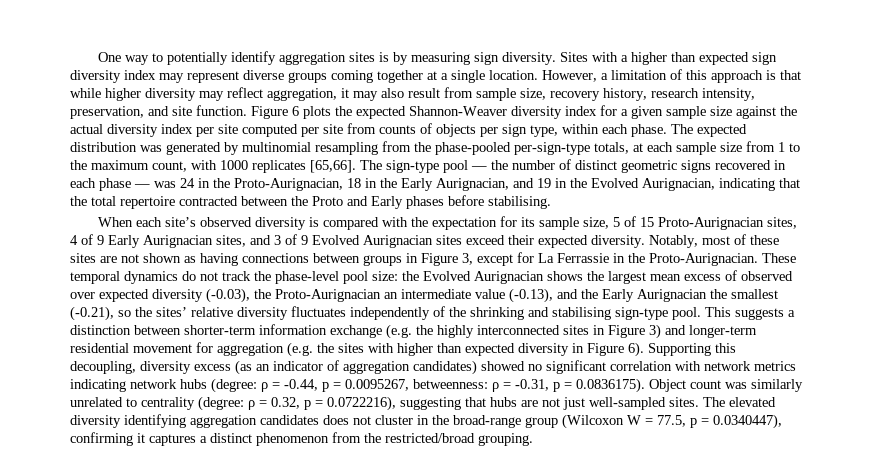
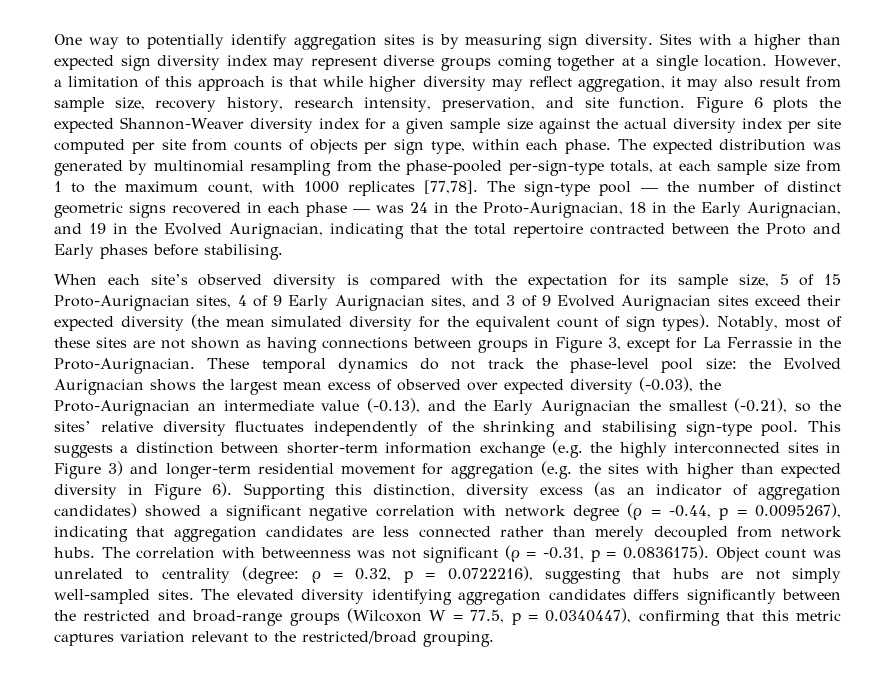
- The expected distribution was generated by multinomial resampling from the phase-pooled per-sign-type totals, at each sample size from 1 to the maximum count, with 1000 replicates [65,66].
+ The expected distribution was generated by multinomial resampling from the phase-pooled per-sign-type totals, at each sample size from 1 to the maximum count, with 1000 replicates [77,78].
- When each site’s observed diversity is compared with the expectation for its sample size, 5 of 15 Proto-Aurignacian sites, 4 of 9 Early Aurignacian sites, and 3 of 9 Evolved Aurignacian sites exceed their expected diversity.
+ When each site’s observed diversity is compared with the expectation for its sample size, 5 of 15 Proto-Aurignacian sites, 4 of 9 Early Aurignacian sites, and 3 of 9 Evolved Aurignacian sites exceed their expected diversity (the mean simulated diversity for the equivalent count of sign types).
- Supporting this decoupling, diversity excess (as an indicator of aggregation candidates) showed no significant correlation with network metrics indicating network hubs (degree: ρ = -0.44, p = 0.0095267, betweenness: ρ = -0.31, p = 0.0836175). Object count was similarly unrelated to centrality (degree: ρ = 0.32, p = 0.0722216), suggesting that hubs are not just well-sampled sites.
+ Supporting this distinction, diversity excess (as an indicator of aggregation candidates) showed a significant negative correlation with network degree (ρ = -0.44, p = 0.0095267), indicating that aggregation candidates are less connected rather than merely decoupled from network hubs. The correlation with betweenness was not significant (ρ = -0.31, p = 0.0836175). Object count was unrelated to centrality (degree: ρ = 0.32, p = 0.0722216), suggesting that hubs are not simply well-sampled sites.
- The elevated diversity identifying aggregation candidates does not cluster in the broad-range group (Wilcoxon W = 77.5, p = 0.0340447), confirming it captures a distinct phenomenon from the restricted/broad grouping.
+ The elevated diversity identifying aggregation candidates differs significantly between the restricted and broad-range groups (Wilcoxon W = 77.5, p = 0.0340447), confirming that this metric captures variation relevant to the restricted/broad grouping.

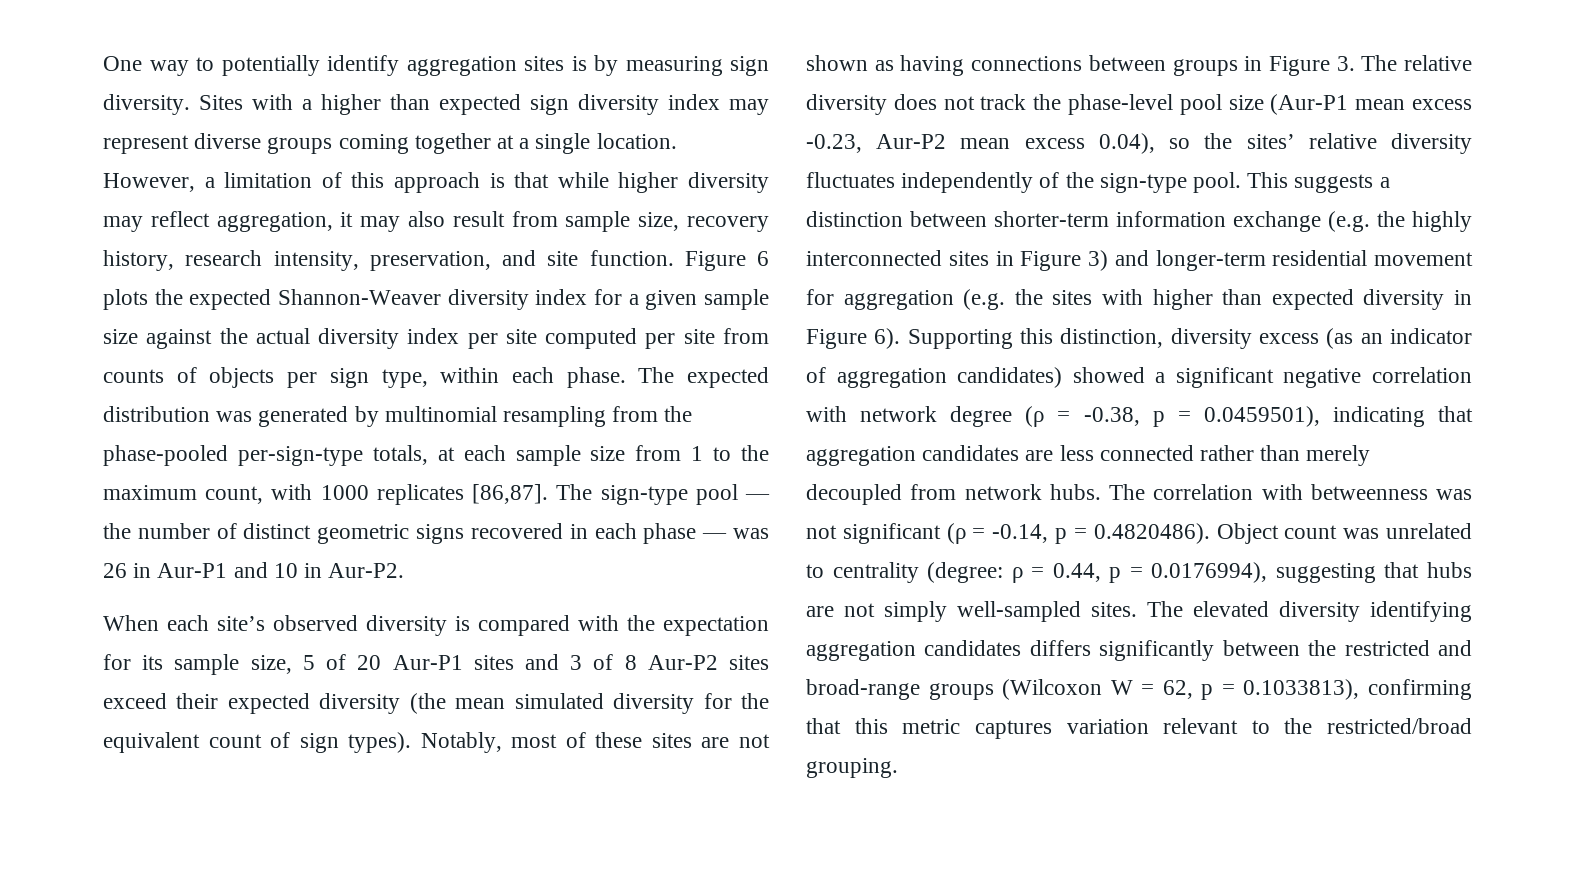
- The expected distribution was generated by multinomial resampling from the phase-pooled per-sign-type totals, at each sample size from 1 to the maximum count, with 1000 replicates [77,78].
+ The expected distribution was generated by multinomial resampling from the phase-pooled per-sign-type totals, at each sample size from 1 to the maximum count, with 1000 replicates [86,87].
- The sign-type pool — the number of distinct geometric signs recovered in each phase — was 24 in the Proto-Aurignacian, 18 in the Early Aurignacian, and 19 in the Evolved Aurignacian, indicating that the total repertoire contracted between the Proto and Early phases before stabilising.
+ The sign-type pool — the number of distinct geometric signs recovered in each phase — was 26 in Aur-P1 and 10 in Aur-P2.
- When each site’s observed diversity is compared with the expectation for its sample size, 5 of 15 Proto-Aurignacian sites, 4 of 9 Early Aurignacian sites, and 3 of 9 Evolved Aurignacian sites exceed their expected diversity (the mean simulated diversity for the equivalent count of sign types).
+ When each site’s observed diversity is compared with the expectation for its sample size, 5 of 20 Aur-P1 sites and 3 of 8 Aur-P2 sites exceed their expected diversity (the mean simulated diversity for the equivalent count of sign types).
- Notably, most of these sites are not shown as having connections between groups in Figure 3, except for La Ferrassie in the Proto-Aurignacian. These temporal dynamics do not track the phase-level pool size: the Evolved Aurignacian shows the largest mean excess of observed over expected diversity (-0.03), the Proto-Aurignacian an intermediate value (-0.13), and the Early Aurignacian the smallest (-0.21), so the sites’ relative diversity fluctuates independently of the shrinking and stabilising sign-type pool.
+ Notably, most of these sites are not shown as having connections between groups in Figure 3. The relative diversity does not track the phase-level pool size (Aur-P1 mean excess -0.23, Aur-P2 mean excess 0.04), so the sites’ relative diversity fluctuates independently of the sign-type pool.
- Supporting this distinction, diversity excess (as an indicator of aggregation candidates) showed a significant negative correlation with network degree (ρ = -0.44, p = 0.0095267), indicating that aggregation candidates are less connected rather than merely decoupled from network hubs.
+ Supporting this distinction, diversity excess (as an indicator of aggregation candidates) showed a significant negative correlation with network degree (ρ = -0.38, p = 0.0459501), indicating that aggregation candidates are less connected rather than merely decoupled from network hubs.
- The correlation with betweenness was not significant (ρ = -0.31, p = 0.0836175). Object count was unrelated to centrality (degree: ρ = 0.32, p = 0.0722216), suggesting that hubs are not simply well-sampled sites.
+ The correlation with betweenness was not significant (ρ = -0.14, p = 0.4820486). Object count was unrelated to centrality (degree: ρ = 0.44, p = 0.0176994), suggesting that hubs are not simply well-sampled sites.
- The elevated diversity identifying aggregation candidates differs significantly between the restricted and broad-range groups (Wilcoxon W = 77.5, p = 0.0340447), confirming that this metric captures variation relevant to the restricted/broad grouping.
+ The elevated diversity identifying aggregation candidates differs significantly between the restricted and broad-range groups (Wilcoxon W = 62, p = 0.1033813), confirming that this metric captures variation relevant to the restricted/broad grouping.

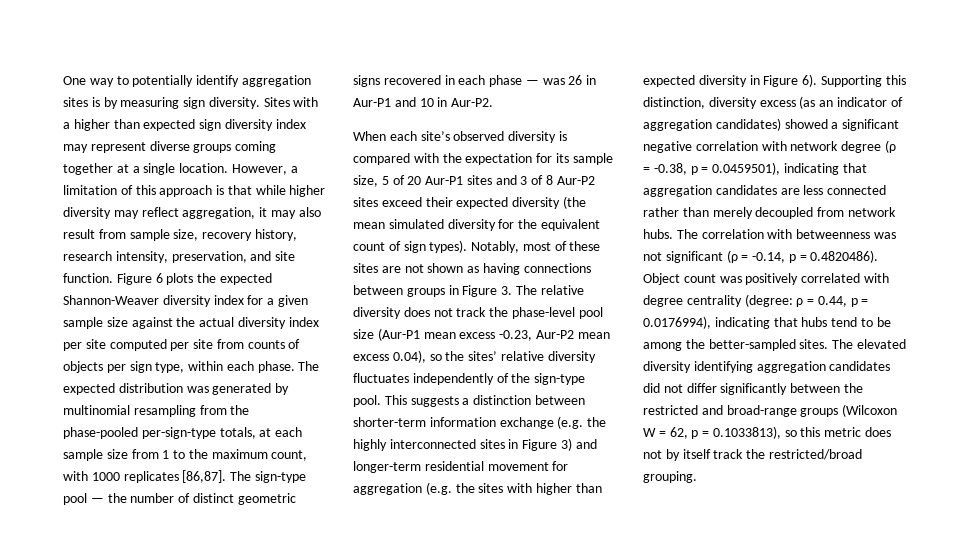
- The correlation with betweenness was not significant (ρ = -0.14, p = 0.4820486). Object count was unrelated to centrality (degree: ρ = 0.44, p = 0.0176994), suggesting that hubs are not simply well-sampled sites.
+ The correlation with betweenness was not significant (ρ = -0.14, p = 0.4820486). Object count was positively correlated with degree centrality (degree: ρ = 0.44, p = 0.0176994), indicating that hubs tend to be among the better-sampled sites.
- The elevated diversity identifying aggregation candidates differs significantly between the restricted and broad-range groups (Wilcoxon W = 62, p = 0.1033813), confirming that this metric captures variation relevant to the restricted/broad grouping.
+ The elevated diversity identifying aggregation candidates did not differ significantly between the restricted and broad-range groups (Wilcoxon W = 62, p = 0.1033813), so this metric does not by itself track the restricted/broad grouping.

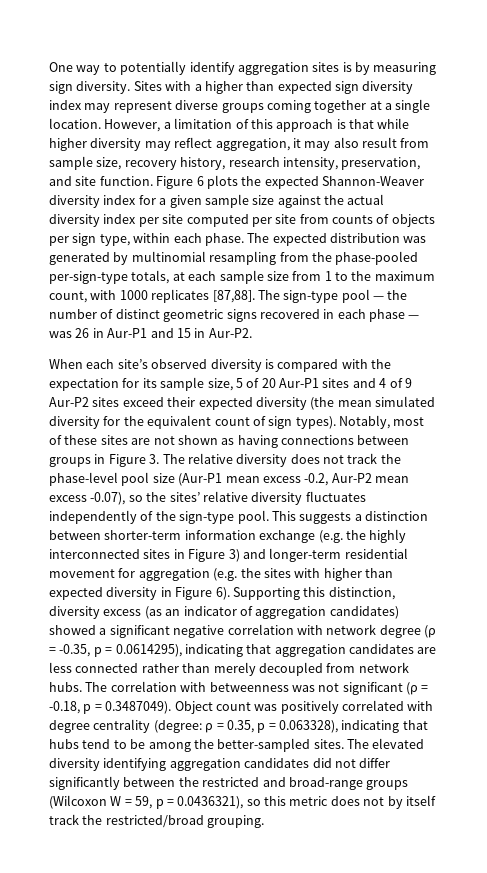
- The expected distribution was generated by multinomial resampling from the phase-pooled per-sign-type totals, at each sample size from 1 to the maximum count, with 1000 replicates [86,87].
+ The expected distribution was generated by multinomial resampling from the phase-pooled per-sign-type totals, at each sample size from 1 to the maximum count, with 1000 replicates [87,88].
- The sign-type pool — the number of distinct geometric signs recovered in each phase — was 26 in Aur-P1 and 10 in Aur-P2.
+ The sign-type pool — the number of distinct geometric signs recovered in each phase — was 26 in Aur-P1 and 15 in Aur-P2.
- When each site’s observed diversity is compared with the expectation for its sample size, 5 of 20 Aur-P1 sites and 3 of 8 Aur-P2 sites exceed their expected diversity (the mean simulated diversity for the equivalent count of sign types).
+ When each site’s observed diversity is compared with the expectation for its sample size, 5 of 20 Aur-P1 sites and 4 of 9 Aur-P2 sites exceed their expected diversity (the mean simulated diversity for the equivalent count of sign types).
- Notably, most of these sites are not shown as having connections between groups in Figure 3. The relative diversity does not track the phase-level pool size (Aur-P1 mean excess -0.23, Aur-P2 mean excess 0.04), so the sites’ relative diversity fluctuates independently of the sign-type pool.
+ Notably, most of these sites are not shown as having connections between groups in Figure 3. The relative diversity does not track the phase-level pool size (Aur-P1 mean excess -0.2, Aur-P2 mean excess -0.07), so the sites’ relative diversity fluctuates independently of the sign-type pool.
- Supporting this distinction, diversity excess (as an indicator of aggregation candidates) showed a significant negative correlation with network degree (ρ = -0.38, p = 0.0459501), indicating that aggregation candidates are less connected rather than merely decoupled from network hubs.
+ Supporting this distinction, diversity excess (as an indicator of aggregation candidates) showed a significant negative correlation with network degree (ρ = -0.35, p = 0.0614295), indicating that aggregation candidates are less connected rather than merely decoupled from network hubs.
- The correlation with betweenness was not significant (ρ = -0.14, p = 0.4820486). Object count was positively correlated with degree centrality (degree: ρ = 0.44, p = 0.0176994), indicating that hubs tend to be among the better-sampled sites.
+ The correlation with betweenness was not significant (ρ = -0.18, p = 0.3487049). Object count was positively correlated with degree centrality (degree: ρ = 0.35, p = 0.063328), indicating that hubs tend to be among the better-sampled sites.
- The elevated diversity identifying aggregation candidates did not differ significantly between the restricted and broad-range groups (Wilcoxon W = 62, p = 0.1033813), so this metric does not by itself track the restricted/broad grouping.
+ The elevated diversity identifying aggregation candidates did not differ significantly between the restricted and broad-range groups (Wilcoxon W = 59, p = 0.0436321), so this metric does not by itself track the restricted/broad grouping.

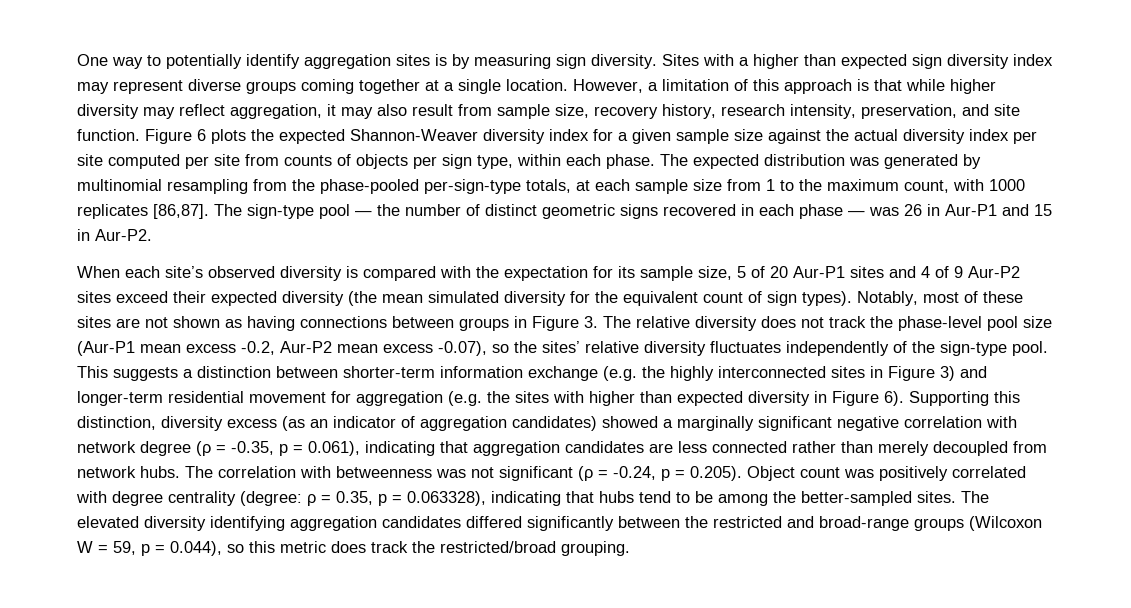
- The expected distribution was generated by multinomial resampling from the phase-pooled per-sign-type totals, at each sample size from 1 to the maximum count, with 1000 replicates [87,88].
+ The expected distribution was generated by multinomial resampling from the phase-pooled per-sign-type totals, at each sample size from 1 to the maximum count, with 1000 replicates [86,87].
- Supporting this distinction, diversity excess (as an indicator of aggregation candidates) showed a significant negative correlation with network degree (ρ = -0.35, p = 0.0614295), indicating that aggregation candidates are less connected rather than merely decoupled from network hubs.
+ Supporting this distinction, diversity excess (as an indicator of aggregation candidates) showed a marginally significant negative correlation with network degree (ρ = -0.35, p = 0.061), indicating that aggregation candidates are less connected rather than merely decoupled from network hubs.
- The correlation with betweenness was not significant (ρ = -0.18, p = 0.3487049). Object count was positively correlated with degree centrality (degree: ρ = 0.35, p = 0.063328), indicating that hubs tend to be among the better-sampled sites.
+ The correlation with betweenness was not significant (ρ = -0.24, p = 0.205). Object count was positively correlated with degree centrality (degree: ρ = 0.35, p = 0.063328), indicating that hubs tend to be among the better-sampled sites.
- The elevated diversity identifying aggregation candidates did not differ significantly between the restricted and broad-range groups (Wilcoxon W = 59, p = 0.0436321), so this metric does not by itself track the restricted/broad grouping.
+ The elevated diversity identifying aggregation candidates differed significantly between the restricted and broad-range groups (Wilcoxon W = 59, p = 0.044), so this metric does track the restricted/broad grouping.

